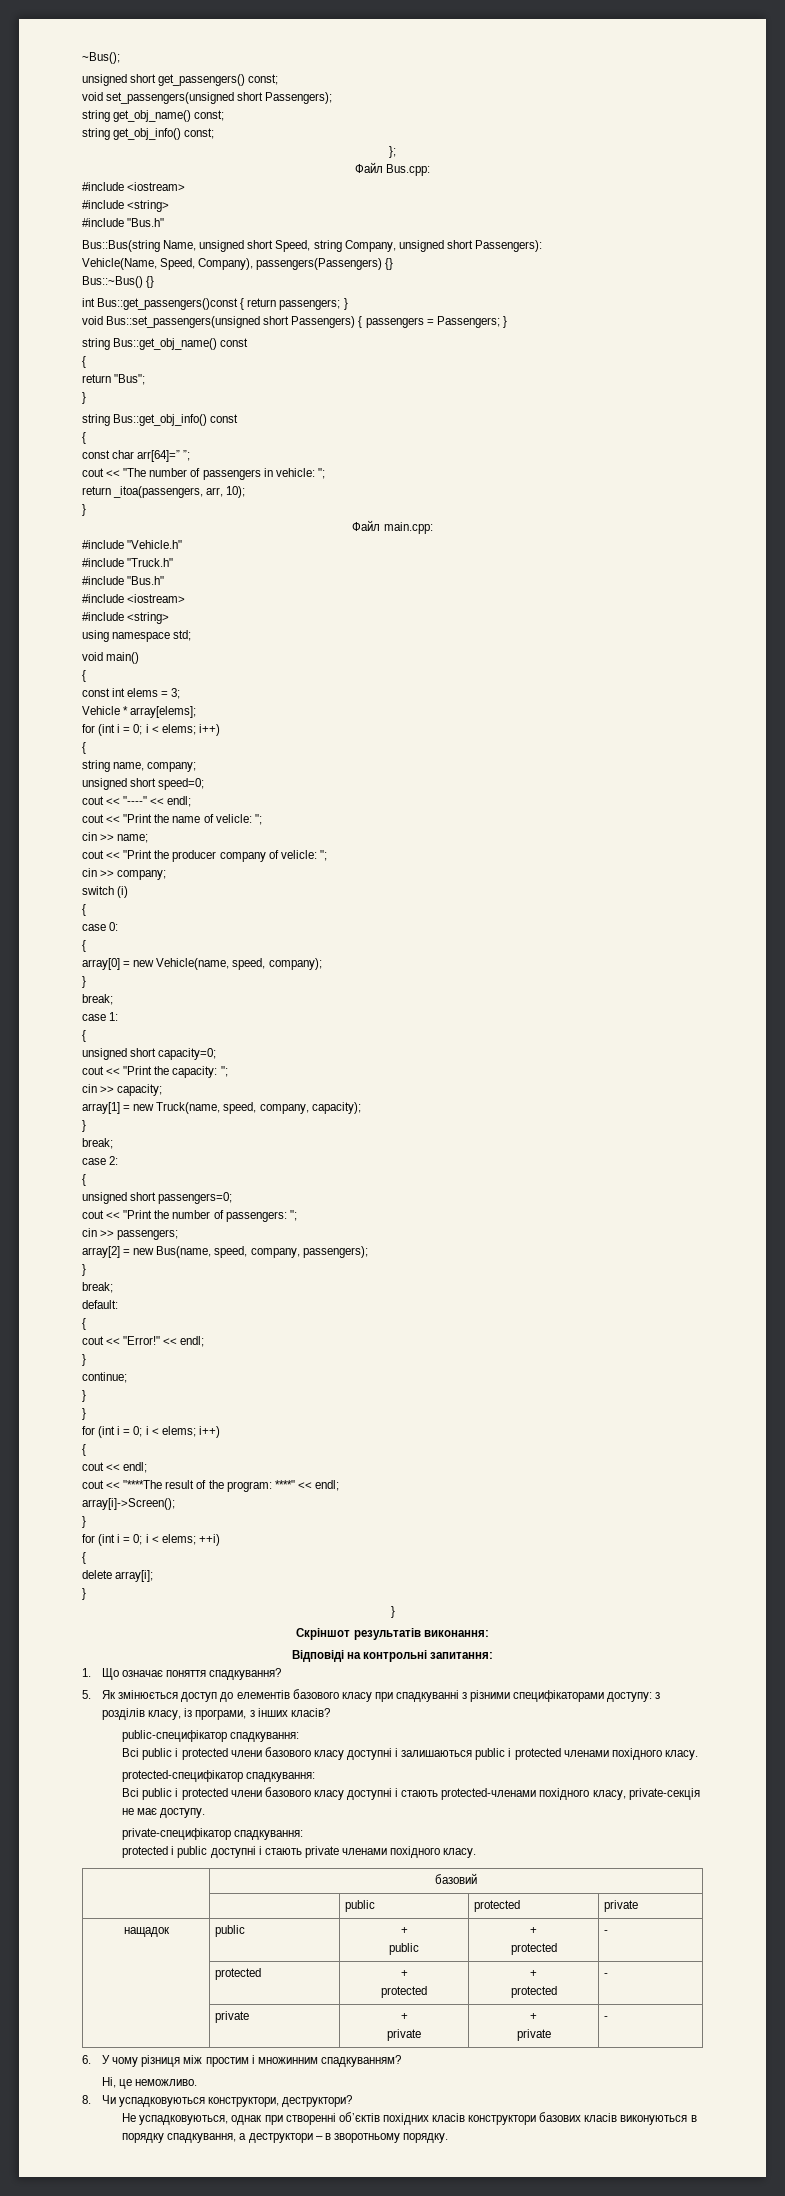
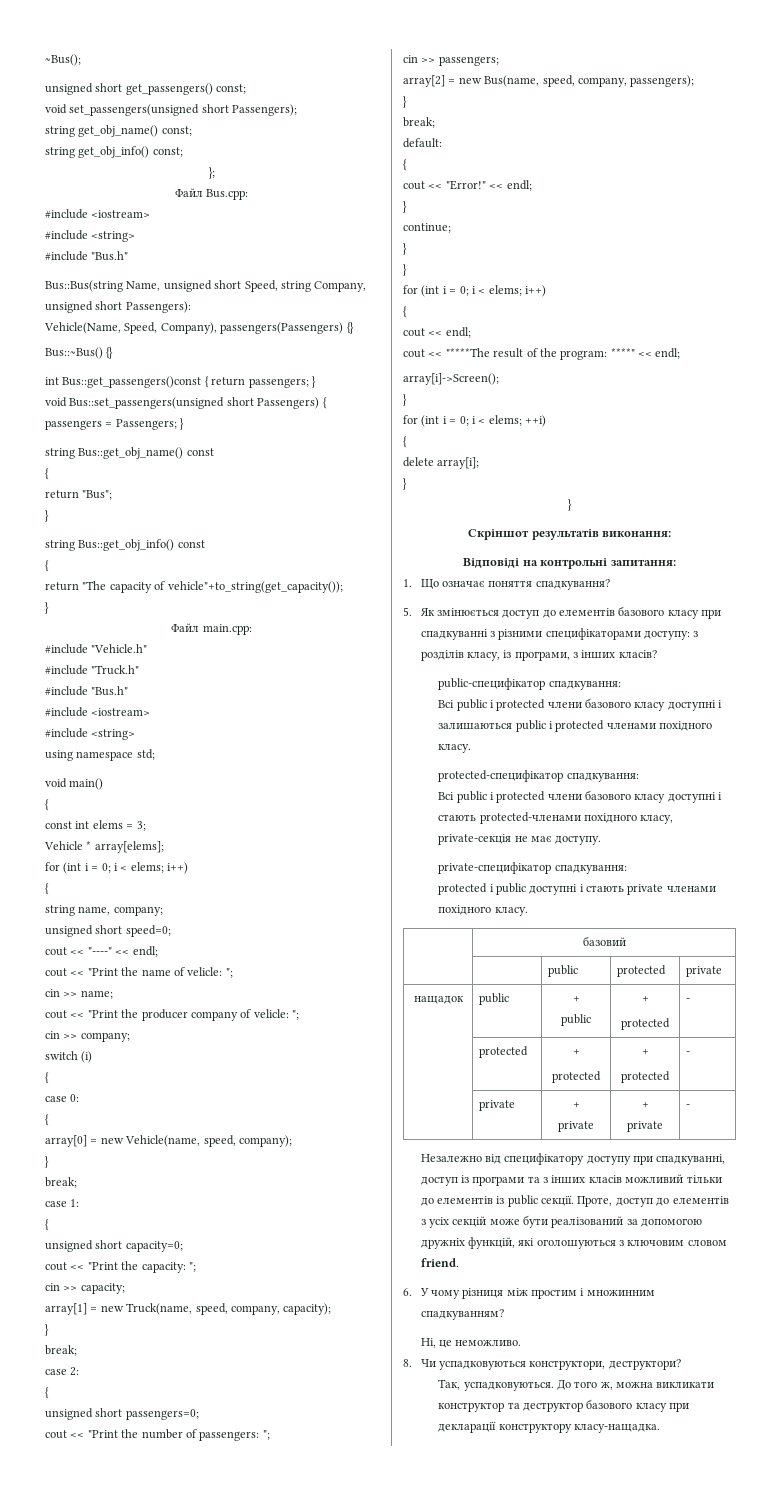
- const char arr[64]=” ”;
- cout << "The number of passengers in vehicle: ";
- return _itoa(passengers, arr, 10);
+ return "The capacity of vehicle"+to_string(get_capacity());
+ Незалежно від специфікатору доступу при спадкуванні, доступ із програми та з інших класів можливий тільки до елементів із public секції. Проте, доступ до елементів з усіх секцій може бути реалізований за допомогою дружніх функцій, які оголошуються з ключовим словом friend.
- Не успадковуються, однак при створенні об’єктів похідних класів конструктори базових класів виконуються в порядку спадкування, а деструктори – в зворотньому порядку.
+ Так, успадковуються. До того ж, можна викликати конструктор та деструктор базового класу при декларації конструктору класу-нащадка.

